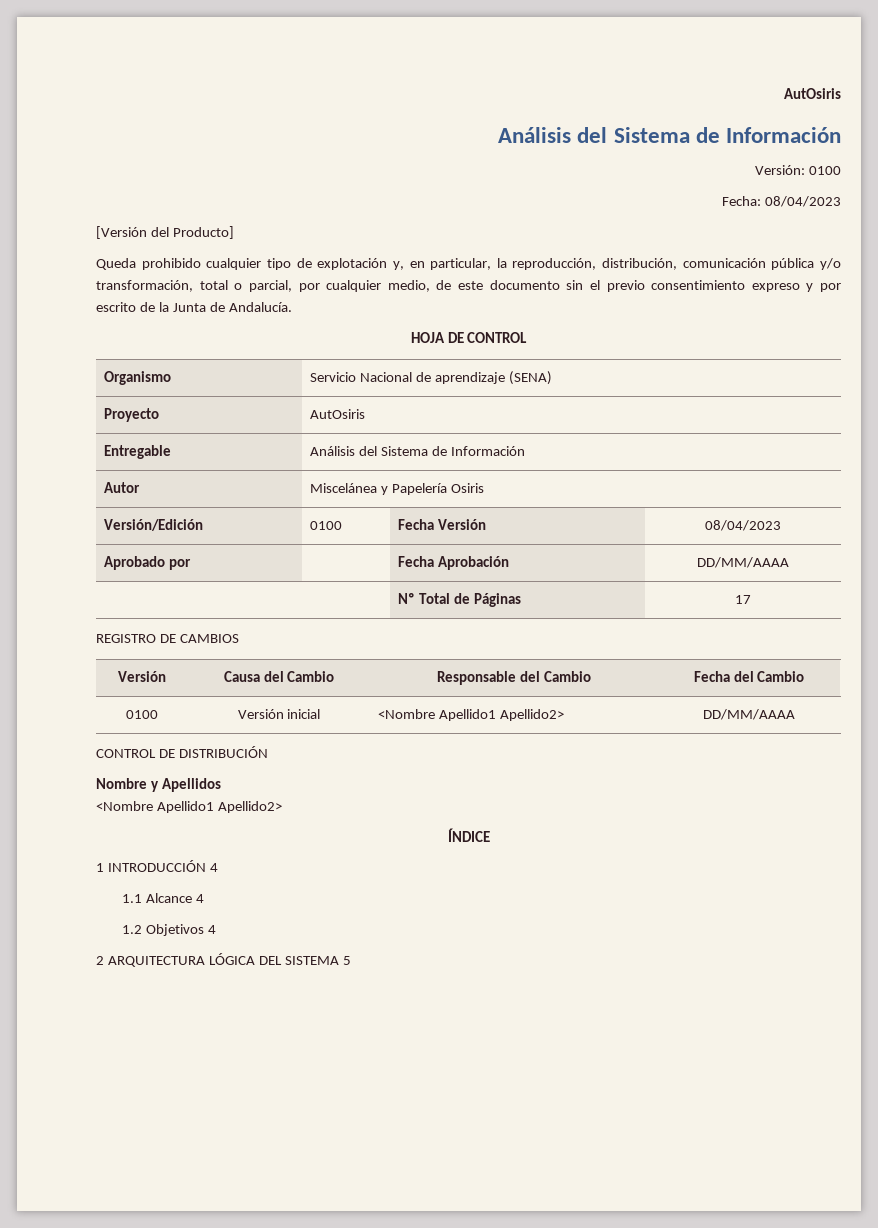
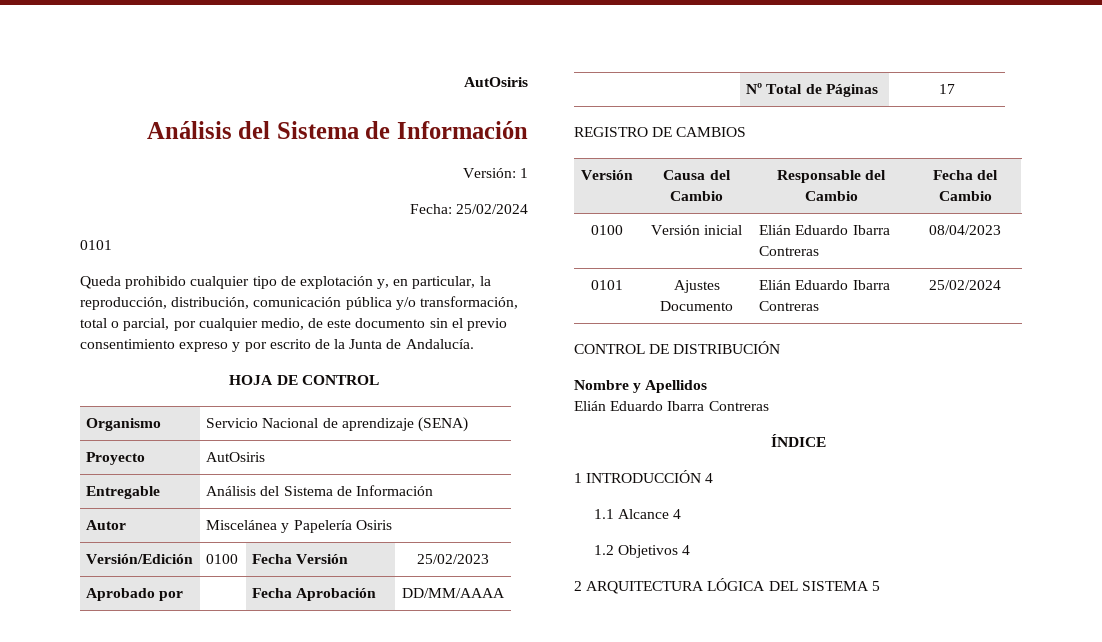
- Versión: 0100
+ Versión: 1
- Fecha: 08/04/2023
- [Versión del Producto]
+ Fecha: 25/02/2024
+ 0101
- Versión/Edición | 0100 | Fecha Versión | 08/04/2023
+ Versión/Edición | 0100 | Fecha Versión | 25/02/2023
- 0100 | Versión inicial | <Nombre Apellido1 Apellido2> | DD/MM/AAAA
+ 0100 | Versión inicial | Elián Eduardo Ibarra Contreras | 08/04/2023
+ 0101 | Ajustes Documento | Elián Eduardo Ibarra Contreras | 25/02/2024
  Nombre y Apellidos
- <Nombre Apellido1 Apellido2>
+ Elián Eduardo Ibarra Contreras

